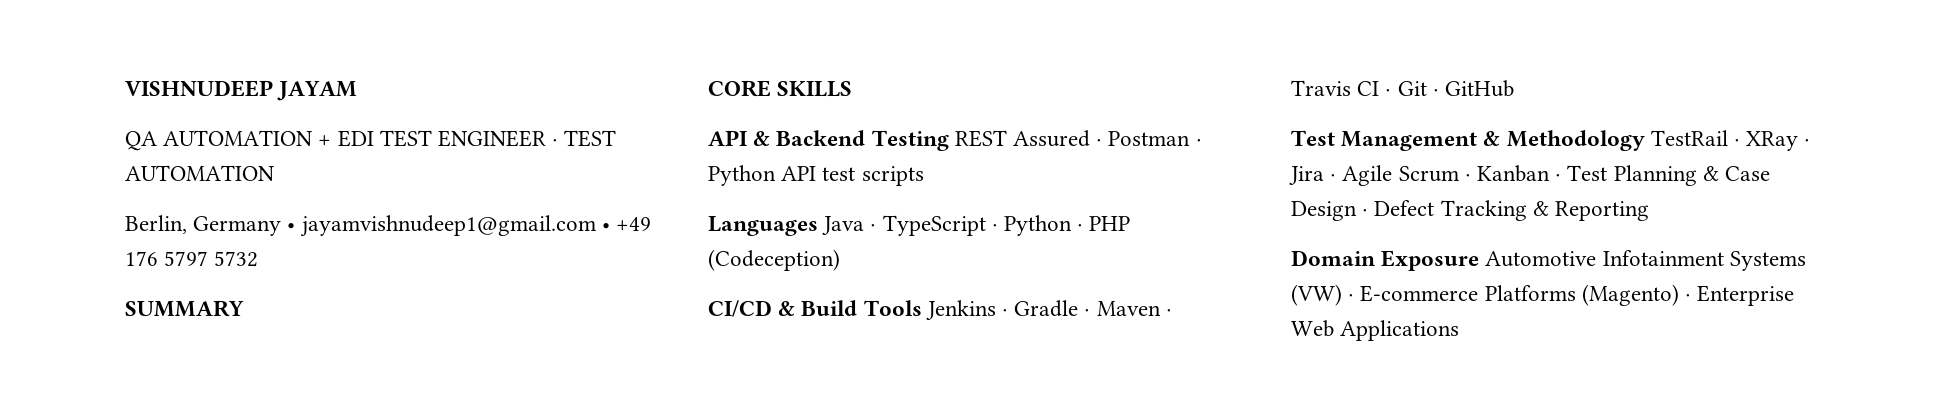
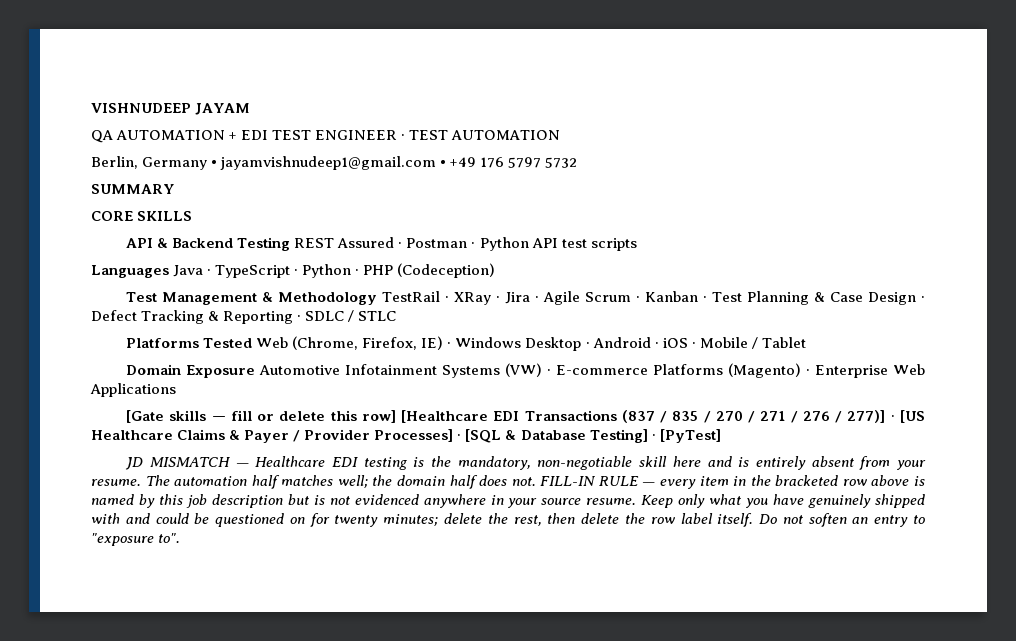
- CI/CD & Build Tools Jenkins · Gradle · Maven · Travis CI · Git · GitHub
- Test Management & Methodology TestRail · XRay · Jira · Agile Scrum · Kanban · Test Planning & Case Design · Defect Tracking & Reporting
+ Test Management & Methodology TestRail · XRay · Jira · Agile Scrum · Kanban · Test Planning & Case Design · Defect Tracking & Reporting · SDLC / STLC
+ Platforms Tested Web (Chrome, Firefox, IE) · Windows Desktop · Android · iOS · Mobile / Tablet
+ [Gate skills — fill or delete this row] [Healthcare EDI Transactions (837 / 835 / 270 / 271 / 276 / 277)] · [US Healthcare Claims & Payer / Provider Processes] · [SQL & Database Testing] · [PyTest]
+ JD MISMATCH — Healthcare EDI testing is the mandatory, non-negotiable skill here and is entirely absent from your resume. The automation half matches well; the domain half does not. FILL-IN RULE — every item in the bracketed row above is named by this job description but is not evidenced anywhere in your source resume. Keep only what you have genuinely shipped with and could be questioned on for twenty minutes; delete the rest, then delete the row label itself. Do not soften an entry to "exposure to".

